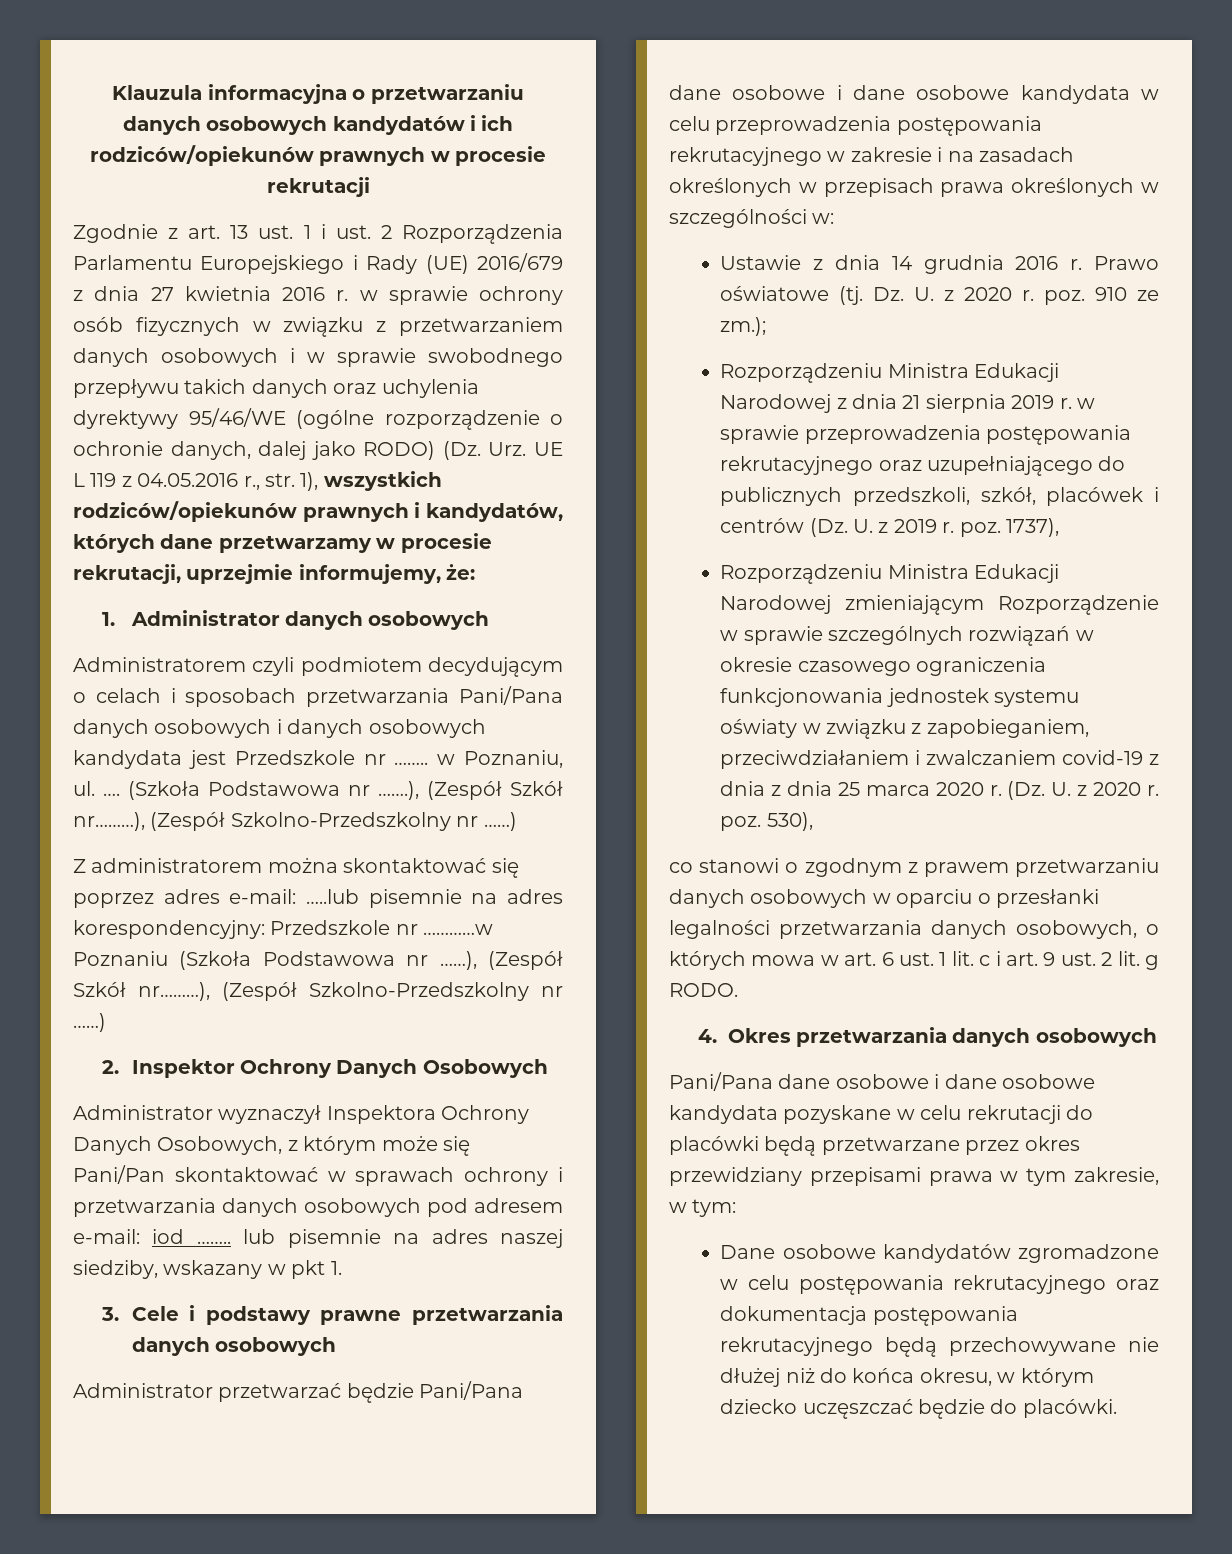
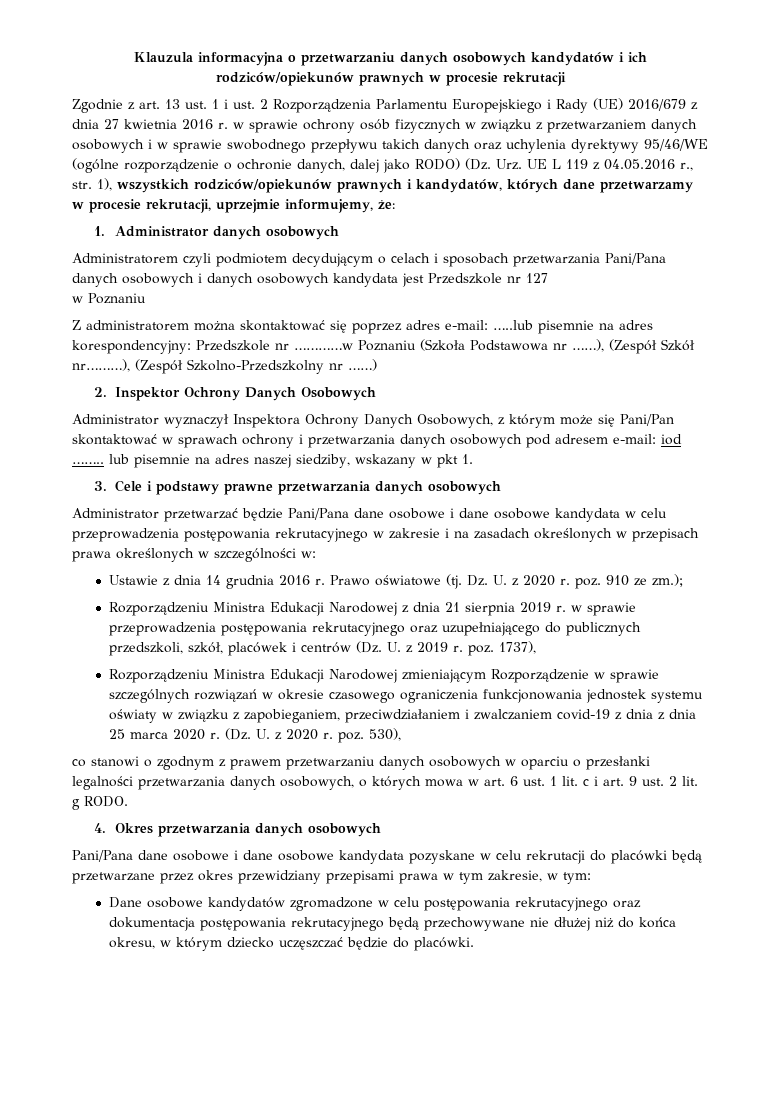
- Administratorem czyli podmiotem decydującym o celach i sposobach przetwarzania Pani/Pana danych osobowych i danych osobowych kandydata jest Przedszkole nr …….. w Poznaniu, ul. …. (Szkoła Podstawowa nr …….), (Zespół Szkół nr………), (Zespół Szkolno-Przedszkolny nr ……)
+ Administratorem czyli podmiotem decydującym o celach i sposobach przetwarzania Pani/Pana danych osobowych i danych osobowych kandydata jest Przedszkole nr 127
+ w Poznaniu

